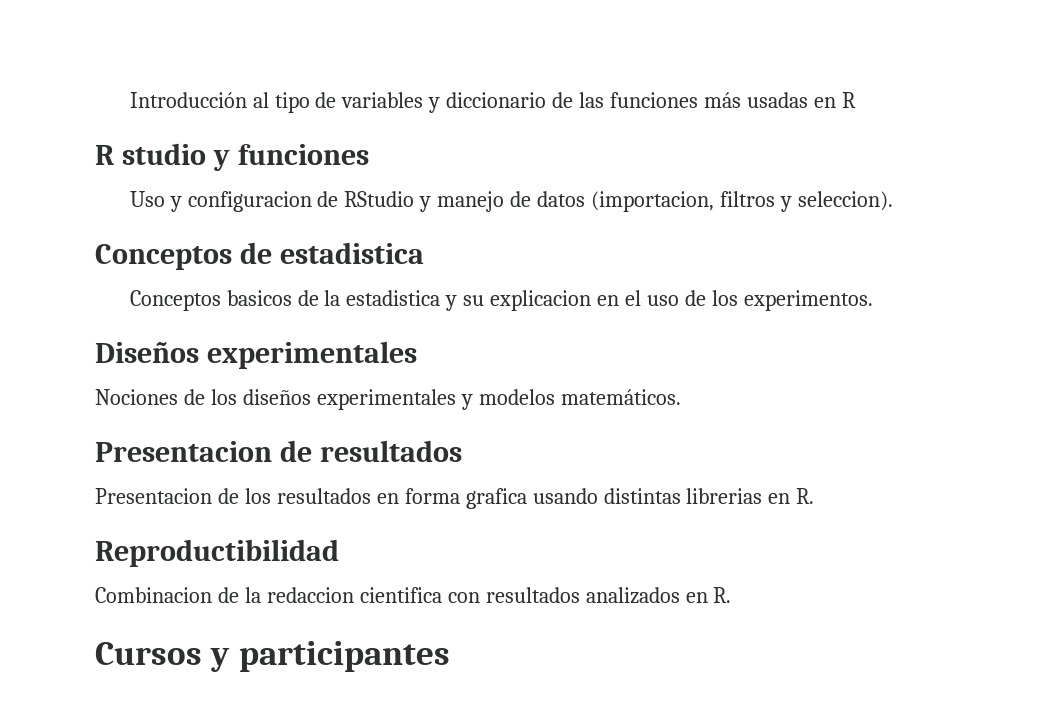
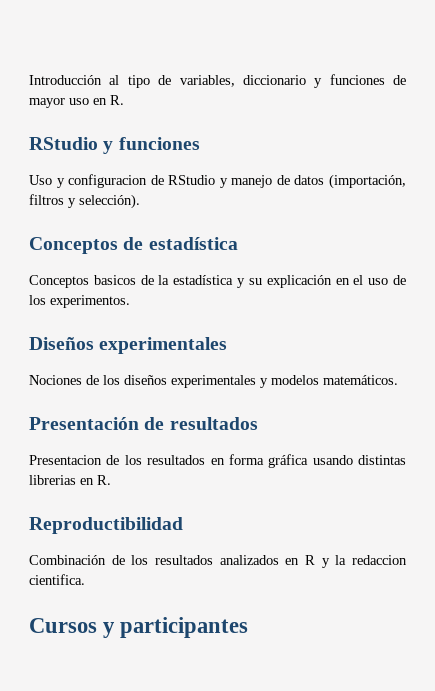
- Introducción al tipo de variables y diccionario de las funciones más usadas en R
- R studio y funciones
+ Introducción al tipo de variables, diccionario y funciones de mayor uso en R.
+ RStudio y funciones
- Uso y configuracion de RStudio y manejo de datos (importacion, filtros y seleccion).
+ Uso y configuracion de RStudio y manejo de datos (importación, filtros y selección).
- Conceptos de estadistica
+ Conceptos de estadística
- Conceptos basicos de la estadistica y su explicacion en el uso de los experimentos.
+ Conceptos basicos de la estadística y su explicación en el uso de los experimentos.
- Presentacion de resultados
+ Presentación de resultados
- Presentacion de los resultados en forma grafica usando distintas librerias en R.
+ Presentacion de los resultados en forma gráfica usando distintas librerias en R.
- Combinacion de la redaccion cientifica con resultados analizados en R.
+ Combinación de los resultados analizados en R y la redaccion cientifica.

